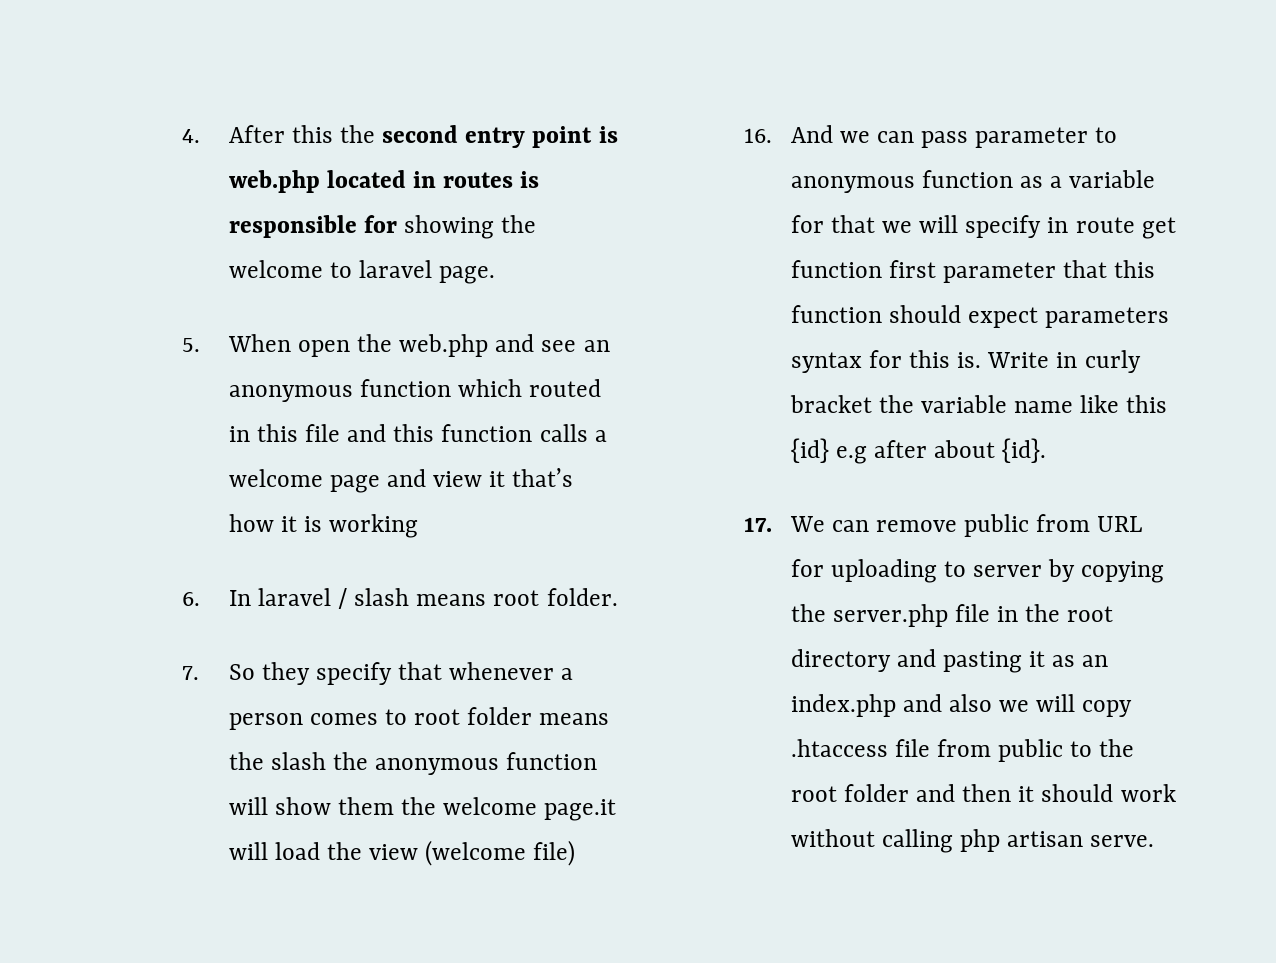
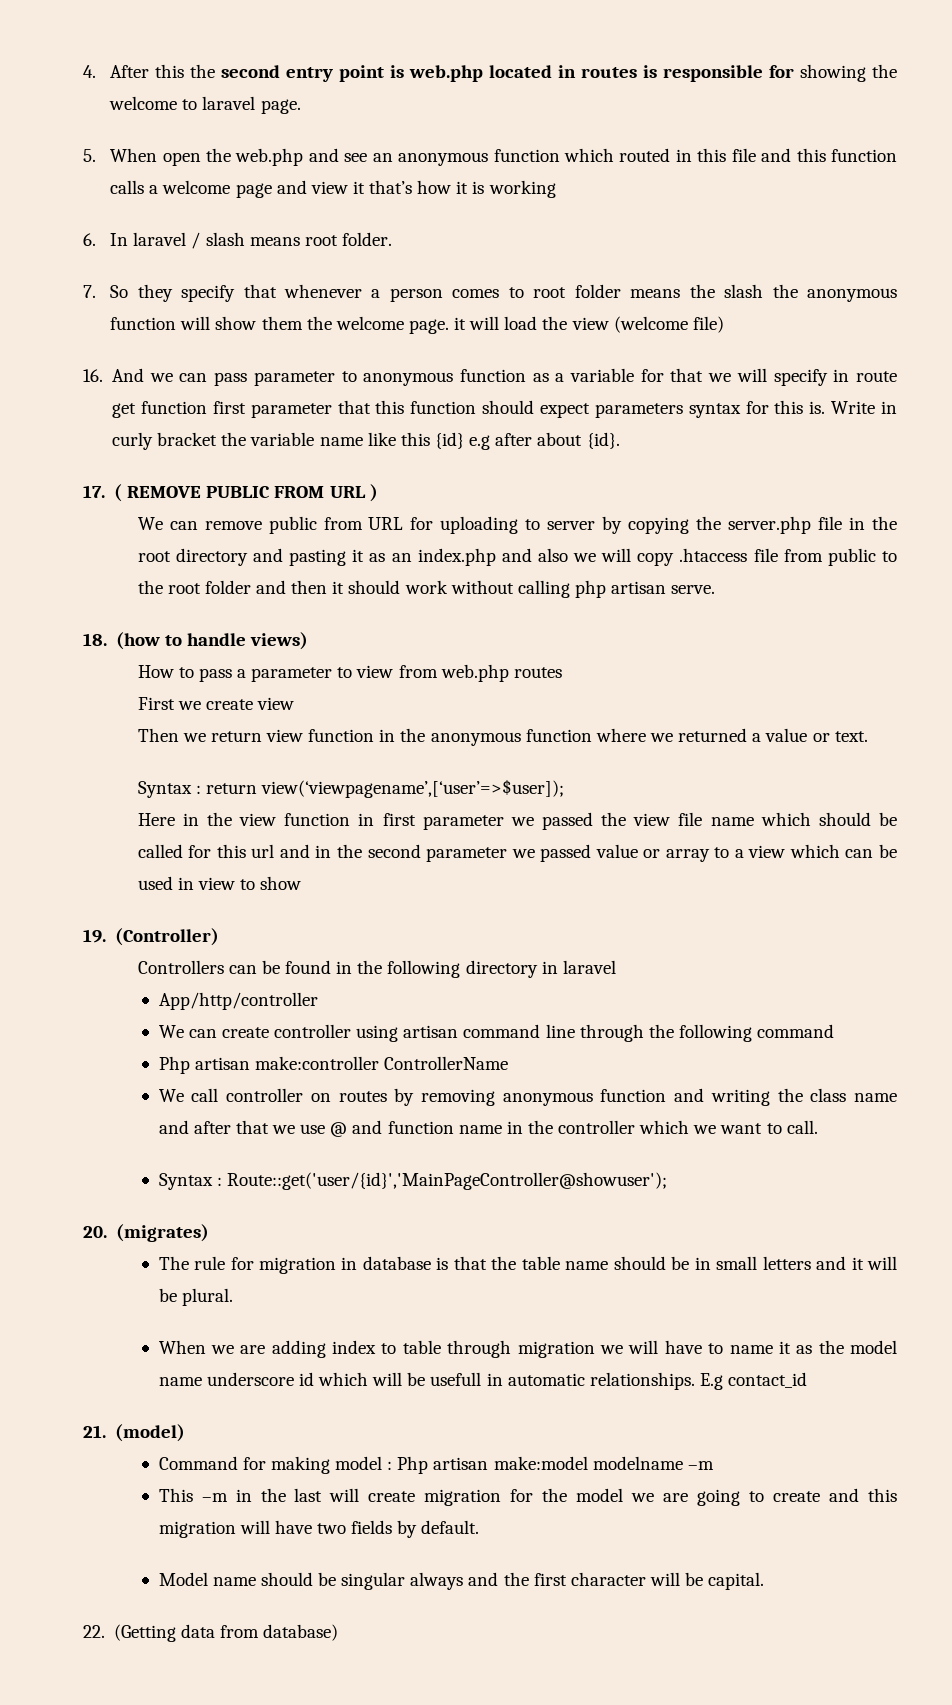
- 7. So they specify that whenever a person comes to root folder means the slash the anonymous function will show them the welcome page.it will load the view (welcome file)
+ 7. So they specify that whenever a person comes to root folder means the slash the anonymous function will show them the welcome page. it will load the view (welcome file)
- 17. We can remove public from URL for uploading to server by copying the server.php file in the root directory and pasting it as an index.php and also we will copy .htaccess file from public to the root folder and then it should work without calling php artisan serve.
+ 17. ( REMOVE PUBLIC FROM URL )
+ We can remove public from URL for uploading to server by copying the server.php file in the root directory and pasting it as an index.php and also we will copy .htaccess file from public to the root folder and then it should work without calling php artisan serve.
+ 18. (how to handle views)
+ How to pass a parameter to view from web.php routes
+ First we create view
+ Then we return view function in the anonymous function where we returned a value or text.
+ Syntax : return view(‘viewpagename’,[‘user’=>$user]);
+ Here in the view function in first parameter we passed the view file name which should be called for this url and in the second parameter we passed value or array to a view which can be used in view to show
+ 19. (Controller)
+ Controllers can be found in the following directory in laravel
+ App/http/controller
+ We can create controller using artisan command line through the following command
+ Php artisan make:controller ControllerName
+ We call controller on routes by removing anonymous function and writing the class name and after that we use @ and function name in the controller which we want to call.
+ Syntax : Route::get('user/{id}','MainPageController@showuser');
+ 20. (migrates)
+ The rule for migration in database is that the table name should be in small letters and it will be plural.
+ When we are adding index to table through migration we will have to name it as the model name underscore id which will be usefull in automatic relationships. E.g contact_id
+ 21. (model)
+ Command for making model : Php artisan make:model modelname –m
+ This –m in the last will create migration for the model we are going to create and this migration will have two fields by default.
+ Model name should be singular always and the first character will be capital.
+ 22. (Getting data from database)

